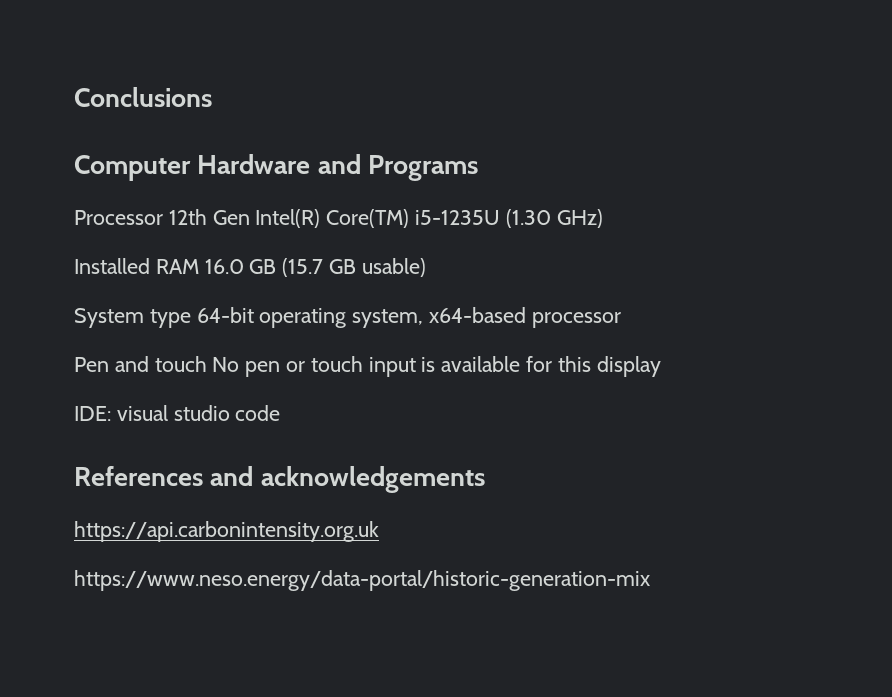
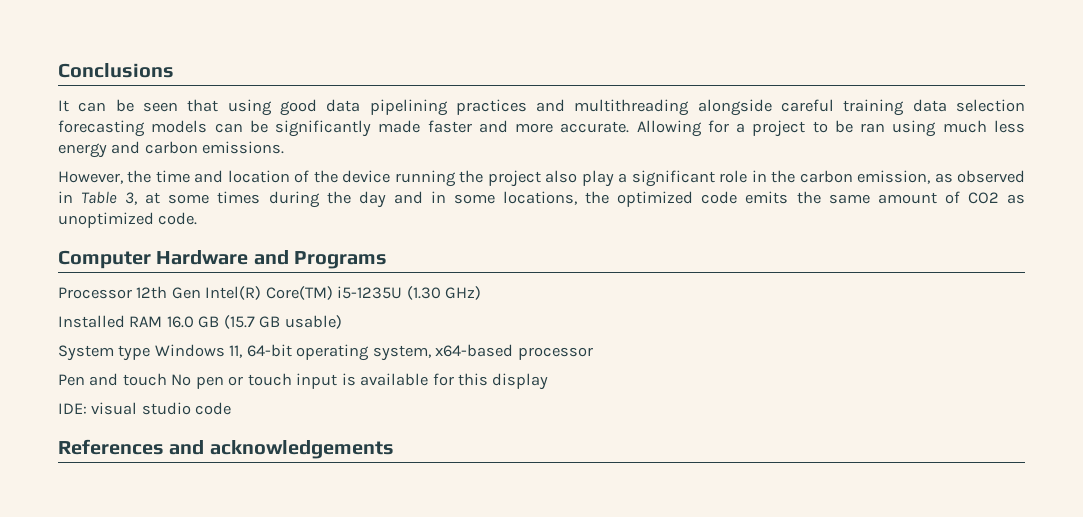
+ It can be seen that using good data pipelining practices and multithreading alongside careful training data selection forecasting models can be significantly made faster and more accurate. Allowing for a project to be ran using much less energy and carbon emissions.
+ However, the time and location of the device running the project also play a significant role in the carbon emission, as observed in Table 3, at some times during the day and in some locations, the optimized code emits the same amount of CO2 as unoptimized code.
- System type 64-bit operating system, x64-based processor
+ System type Windows 11, 64-bit operating system, x64-based processor
- https://api.carbonintensity.org.uk
- https://www.neso.energy/data-portal/historic-generation-mix

